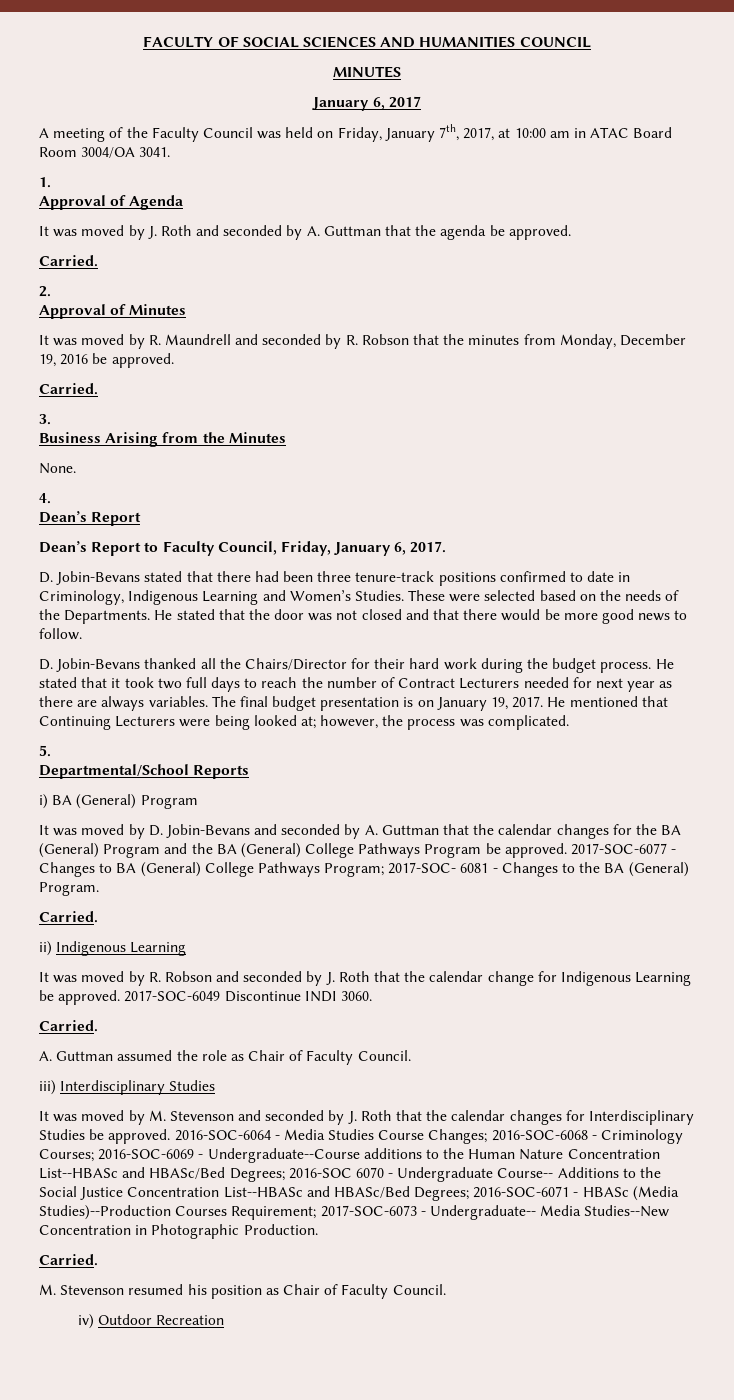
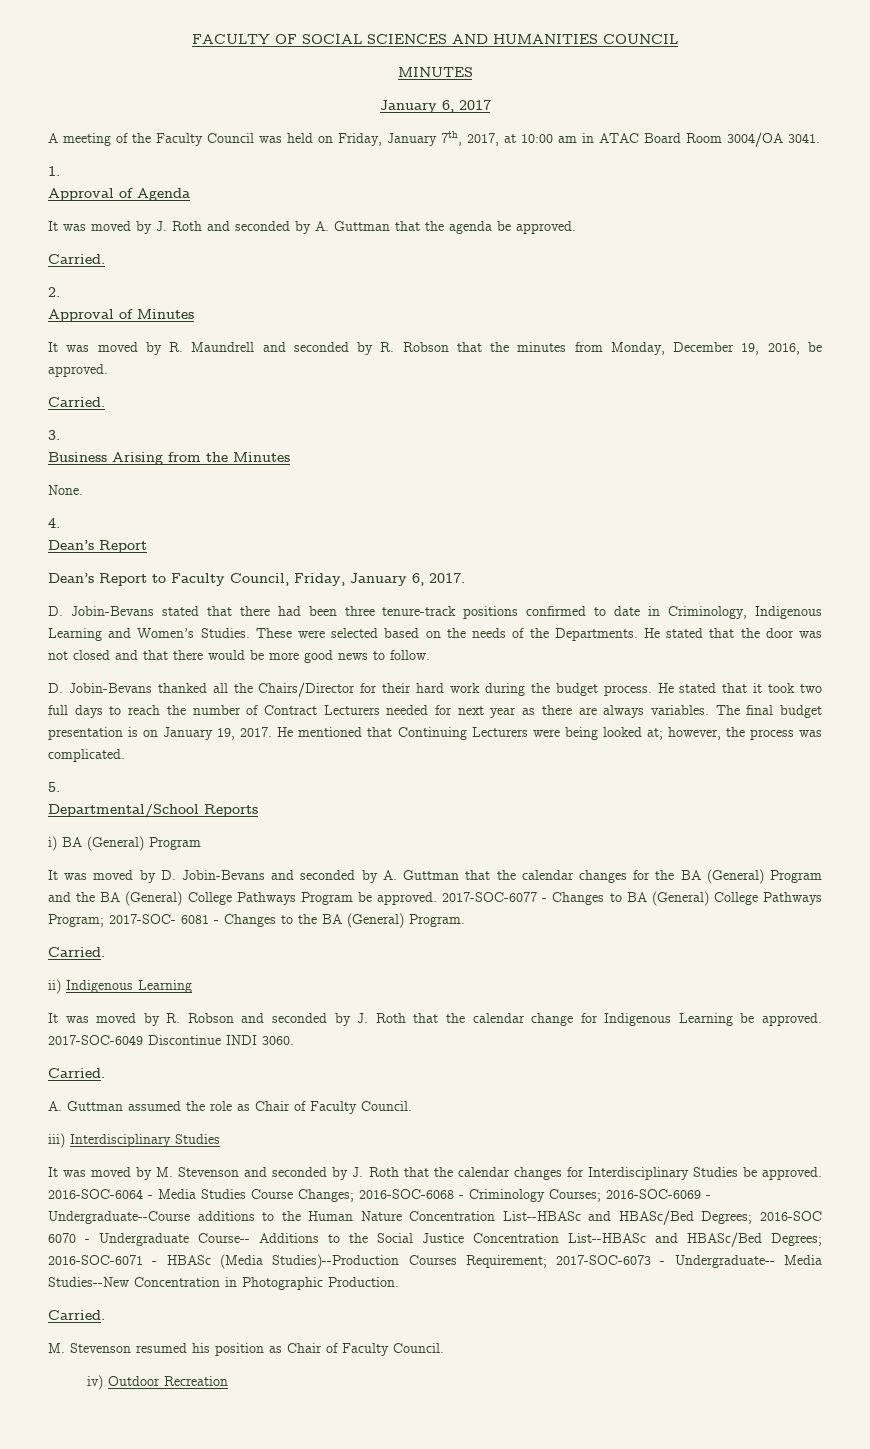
- It was moved by R. Maundrell and seconded by R. Robson that the minutes from Monday, December 19, 2016 be approved.
+ It was moved by R. Maundrell and seconded by R. Robson that the minutes from Monday, December 19, 2016, be approved.

